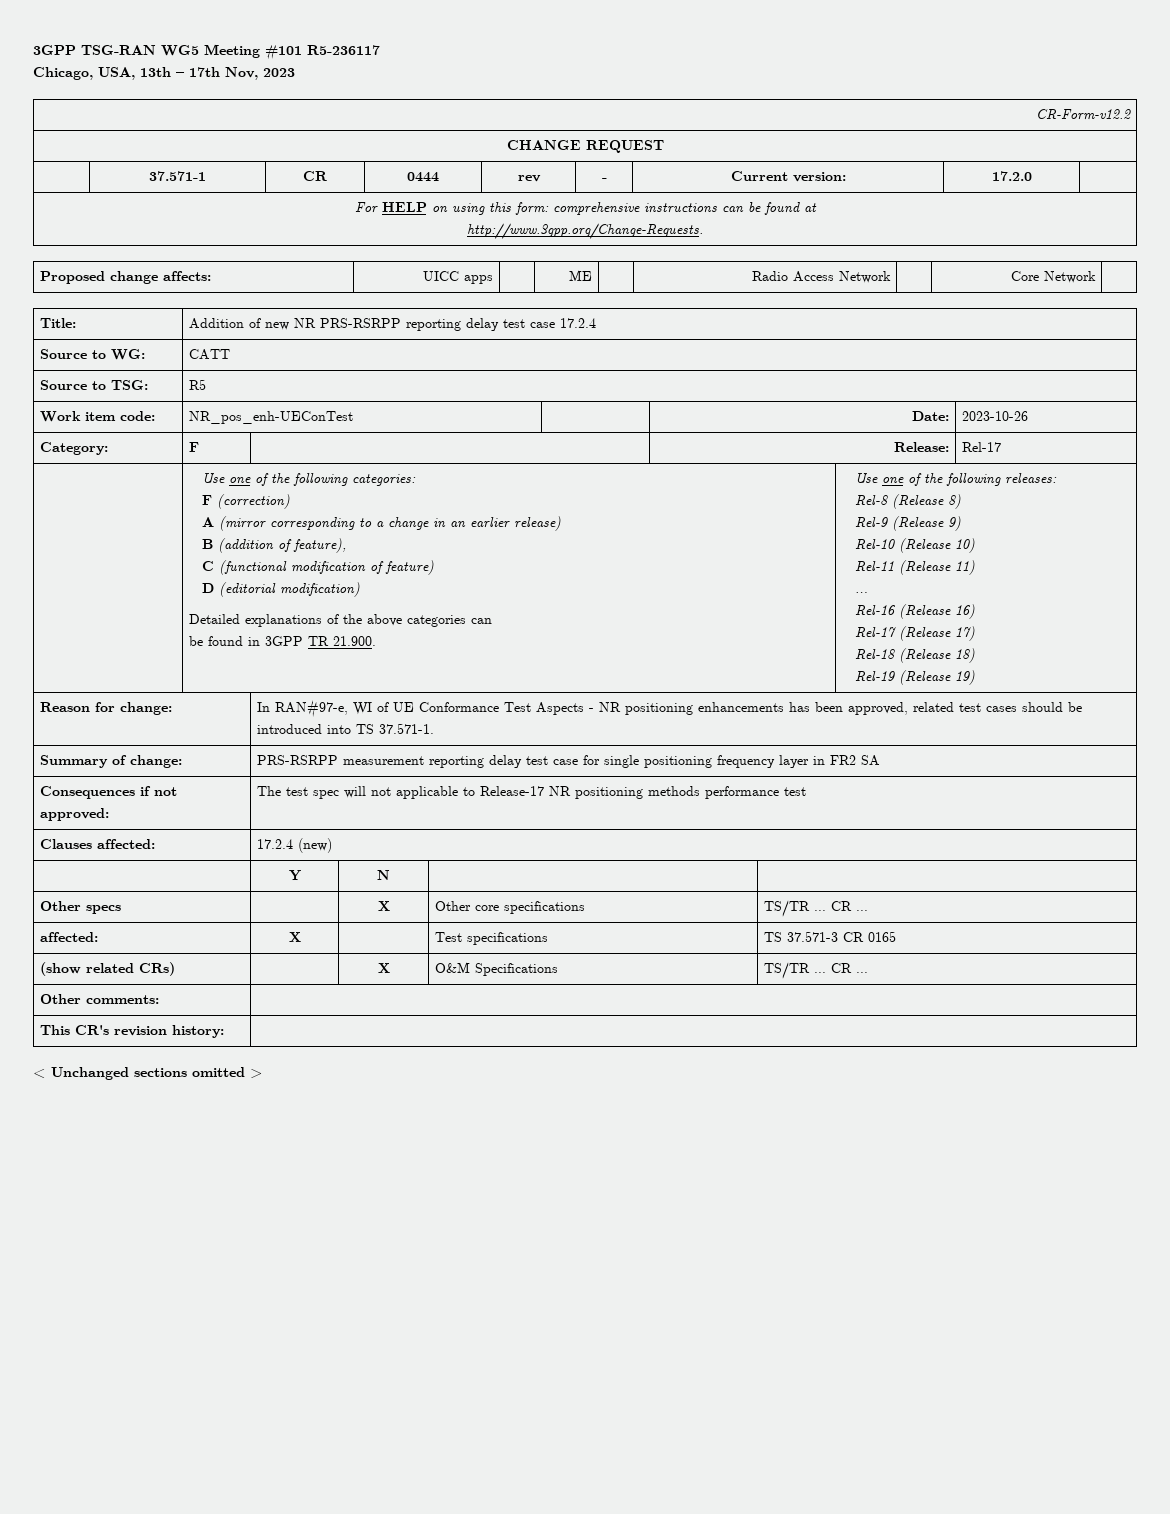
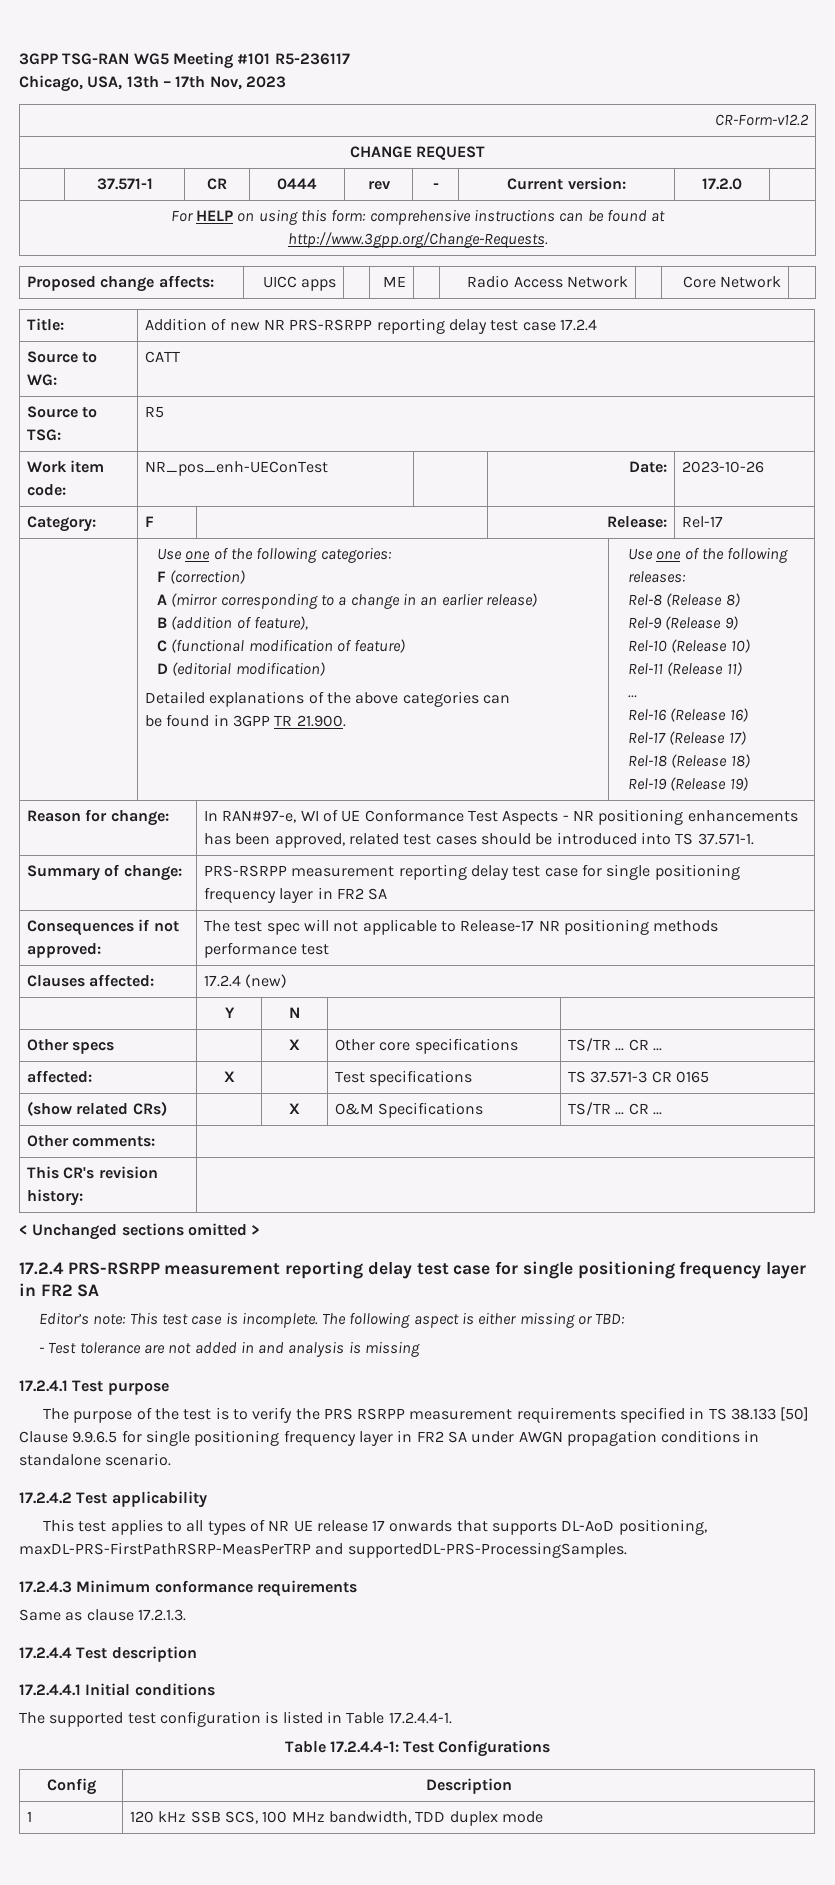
+ 17.2.4 PRS-RSRPP measurement reporting delay test case for single positioning frequency layer in FR2 SA
+ Editor’s note: This test case is incomplete. The following aspect is either missing or TBD:
+ - Test tolerance are not added in and analysis is missing
+ 17.2.4.1 Test purpose
+ The purpose of the test is to verify the PRS RSRPP measurement requirements specified in TS 38.133 [50] Clause 9.9.6.5 for single positioning frequency layer in FR2 SA under AWGN propagation conditions in standalone scenario.
+ 17.2.4.2 Test applicability
+ This test applies to all types of NR UE release 17 onwards that supports DL-AoD positioning, maxDL-PRS-FirstPathRSRP-MeasPerTRP and supportedDL-PRS-ProcessingSamples.
+ 17.2.4.3 Minimum conformance requirements
+ Same as clause 17.2.1.3.
+ 17.2.4.4 Test description
+ 17.2.4.4.1 Initial conditions
+ The supported test configuration is listed in Table 17.2.4.4-1.
+ Table 17.2.4.4-1: Test Configurations
+ Config | Description
+ 1 | 120 kHz SSB SCS, 100 MHz bandwidth, TDD duplex mode

